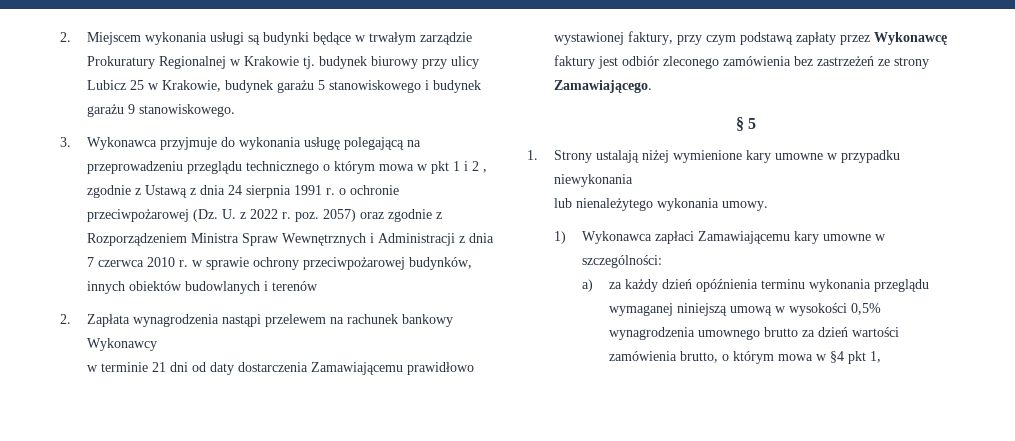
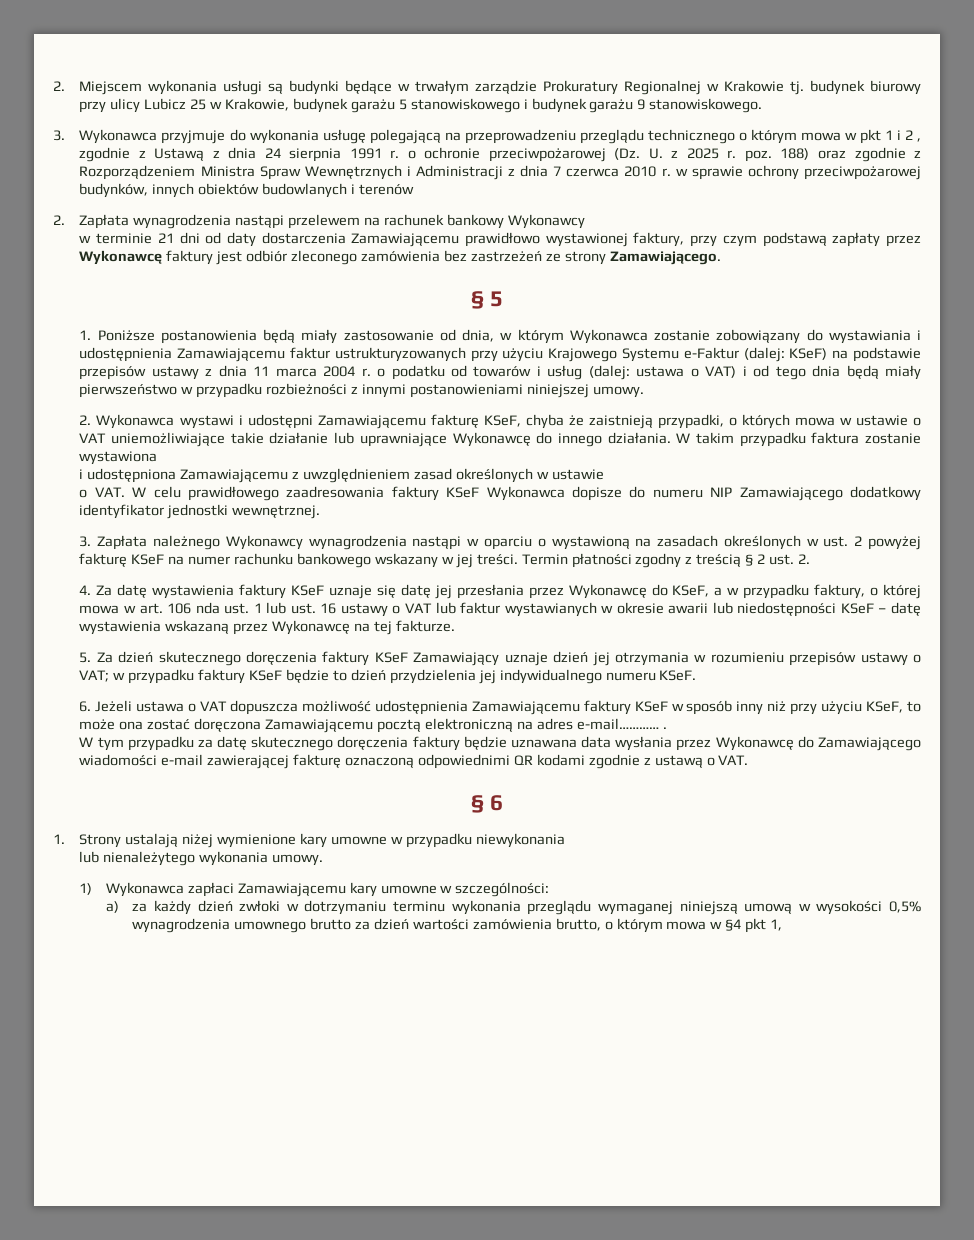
- 3. Wykonawca przyjmuje do wykonania usługę polegającą na przeprowadzeniu przeglądu technicznego o którym mowa w pkt 1 i 2 , zgodnie z Ustawą z dnia 24 sierpnia 1991 r. o ochronie przeciwpożarowej (Dz. U. z 2022 r. poz. 2057) oraz zgodnie z Rozporządzeniem Ministra Spraw Wewnętrznych i Administracji z dnia 7 czerwca 2010 r. w sprawie ochrony przeciwpożarowej budynków, innych obiektów budowlanych i terenów
+ 3. Wykonawca przyjmuje do wykonania usługę polegającą na przeprowadzeniu przeglądu technicznego o którym mowa w pkt 1 i 2 , zgodnie z Ustawą z dnia 24 sierpnia 1991 r. o ochronie przeciwpożarowej (Dz. U. z 2025 r. poz. 188) oraz zgodnie z Rozporządzeniem Ministra Spraw Wewnętrznych i Administracji z dnia 7 czerwca 2010 r. w sprawie ochrony przeciwpożarowej budynków, innych obiektów budowlanych i terenów
+ 1. Poniższe postanowienia będą miały zastosowanie od dnia, w którym Wykonawca zostanie zobowiązany do wystawiania i udostępnienia Zamawiającemu faktur ustrukturyzowanych przy użyciu Krajowego Systemu e-Faktur (dalej: KSeF) na podstawie przepisów ustawy z dnia 11 marca 2004 r. o podatku od towarów i usług (dalej: ustawa o VAT) i od tego dnia będą miały pierwszeństwo w przypadku rozbieżności z innymi postanowieniami niniejszej umowy.
+ 2. Wykonawca wystawi i udostępni Zamawiającemu fakturę KSeF, chyba że zaistnieją przypadki, o których mowa w ustawie o VAT uniemożliwiające takie działanie lub uprawniające Wykonawcę do innego działania. W takim przypadku faktura zostanie wystawiona
+ i udostępniona Zamawiającemu z uwzględnieniem zasad określonych w ustawie
+ o VAT. W celu prawidłowego zaadresowania faktury KSeF Wykonawca dopisze do numeru NIP Zamawiającego dodatkowy identyfikator jednostki wewnętrznej.
+ 3. Zapłata należnego Wykonawcy wynagrodzenia nastąpi w oparciu o wystawioną na zasadach określonych w ust. 2 powyżej fakturę KSeF na numer rachunku bankowego wskazany w jej treści. Termin płatności zgodny z treścią § 2 ust. 2.
+ 4. Za datę wystawienia faktury KSeF uznaje się datę jej przesłania przez Wykonawcę do KSeF, a w przypadku faktury, o której mowa w art. 106 nda ust. 1 lub ust. 16 ustawy o VAT lub faktur wystawianych w okresie awarii lub niedostępności KSeF – datę wystawienia wskazaną przez Wykonawcę na tej fakturze.
+ 5. Za dzień skutecznego doręczenia faktury KSeF Zamawiający uznaje dzień jej otrzymania w rozumieniu przepisów ustawy o VAT; w przypadku faktury KSeF będzie to dzień przydzielenia jej indywidualnego numeru KSeF.
+ 6. Jeżeli ustawa o VAT dopuszcza możliwość udostępnienia Zamawiającemu faktury KSeF w sposób inny niż przy użyciu KSeF, to może ona zostać doręczona Zamawiającemu pocztą elektroniczną na adres e-mail………… .
+ W tym przypadku za datę skutecznego doręczenia faktury będzie uznawana data wysłania przez Wykonawcę do Zamawiającego wiadomości e-mail zawierającej fakturę oznaczoną odpowiednimi QR kodami zgodnie z ustawą o VAT.
+ § 6
- a) za każdy dzień opóźnienia terminu wykonania przeglądu wymaganej niniejszą umową w wysokości 0,5% wynagrodzenia umownego brutto za dzień wartości zamówienia brutto, o którym mowa w §4 pkt 1,
+ a) za każdy dzień zwłoki w dotrzymaniu terminu wykonania przeglądu wymaganej niniejszą umową w wysokości 0,5% wynagrodzenia umownego brutto za dzień wartości zamówienia brutto, o którym mowa w §4 pkt 1,

